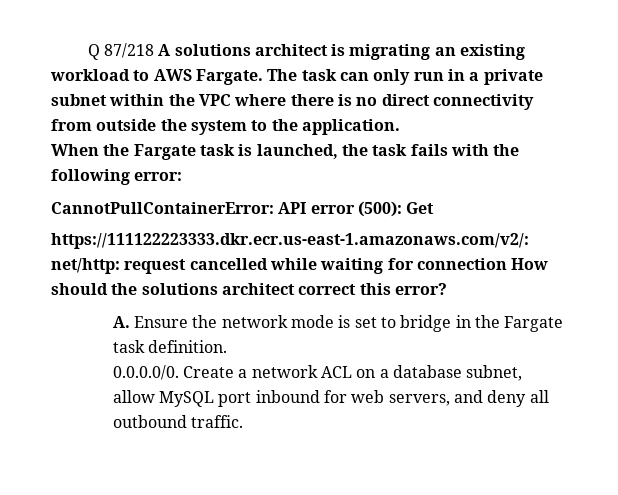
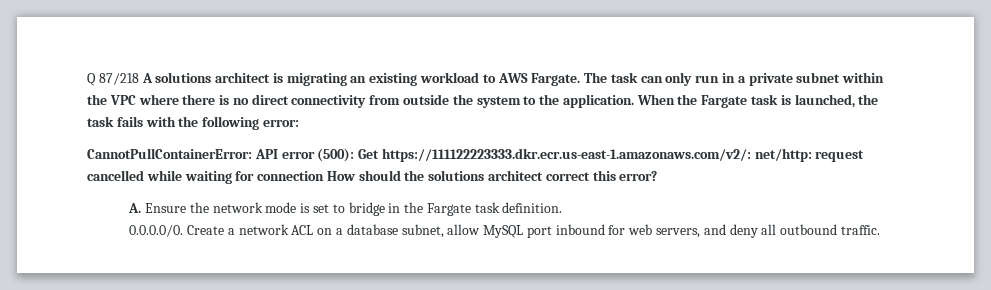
- The task can only run in a private subnet within the VPC where there is no direct connectivity from outside the system to the application.
- When the Fargate task is launched, the task fails with the following error:
+ The task can only run in a private subnet within the VPC where there is no direct connectivity from outside the system to the application. When the Fargate task is launched, the task fails with the following error:
- CannotPullContainerError: API error (500): Get
- https://111122223333.dkr.ecr.us-east-1.amazonaws.com/v2/: net/http: request cancelled while waiting for connection How should the solutions architect correct this error?
+ CannotPullContainerError: API error (500): Get https://111122223333.dkr.ecr.us-east-1.amazonaws.com/v2/: net/http: request cancelled while waiting for connection How should the solutions architect correct this error?

